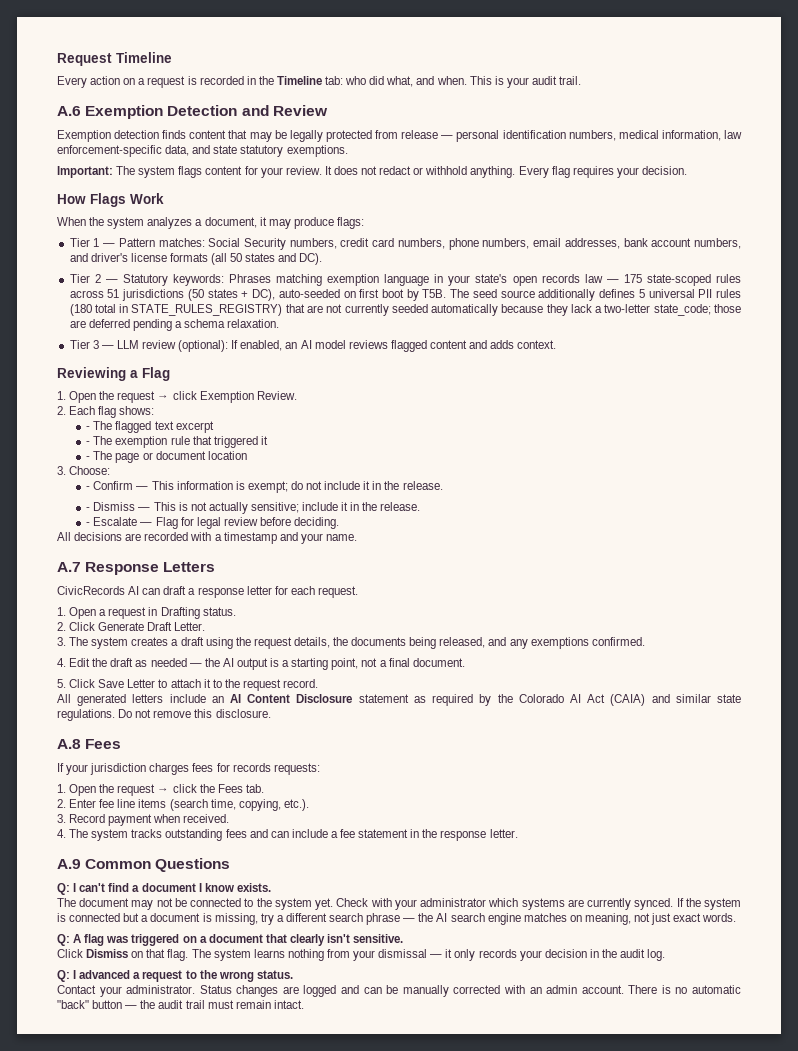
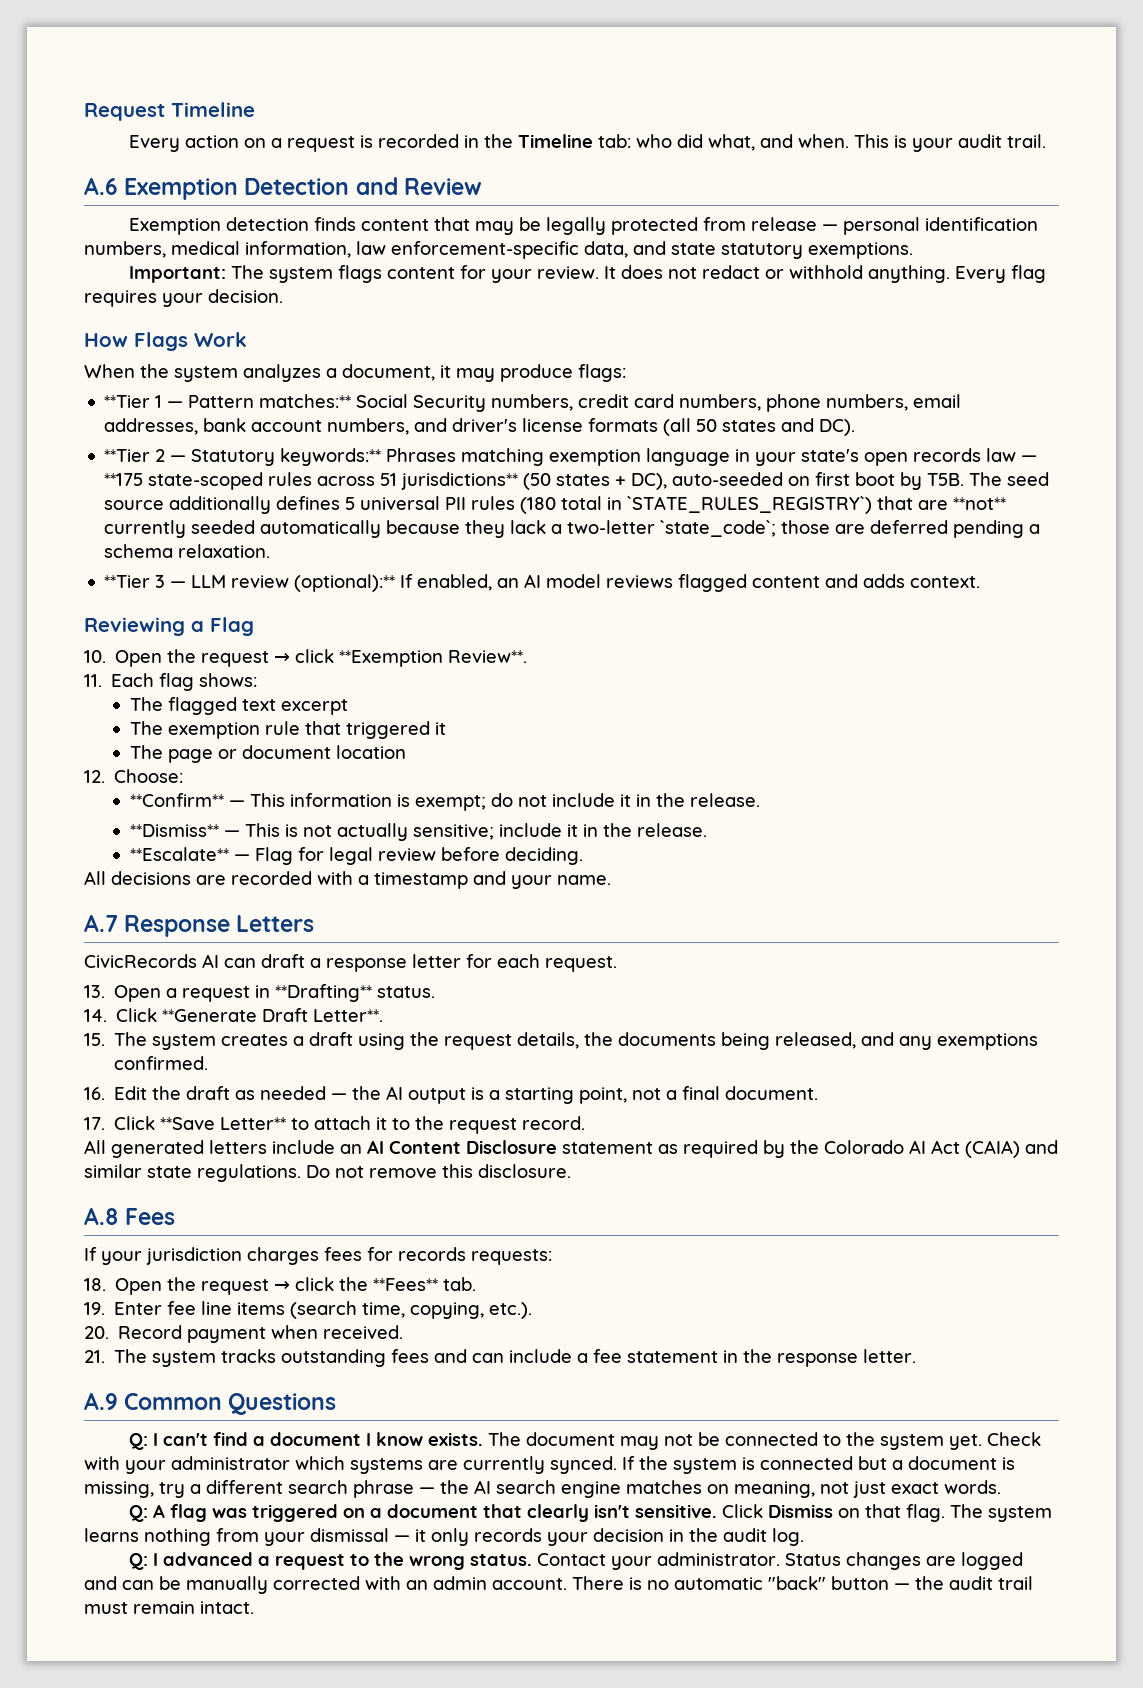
- Tier 1 — Pattern matches: Social Security numbers, credit card numbers, phone numbers, email addresses, bank account numbers, and driver's license formats (all 50 states and DC).
+ **Tier 1 — Pattern matches:** Social Security numbers, credit card numbers, phone numbers, email addresses, bank account numbers, and driver's license formats (all 50 states and DC).
- Tier 2 — Statutory keywords: Phrases matching exemption language in your state's open records law — 175 state-scoped rules across 51 jurisdictions (50 states + DC), auto-seeded on first boot by T5B. The seed source additionally defines 5 universal PII rules (180 total in STATE_RULES_REGISTRY) that are not currently seeded automatically because they lack a two-letter state_code; those are deferred pending a schema relaxation.
+ **Tier 2 — Statutory keywords:** Phrases matching exemption language in your state's open records law — **175 state-scoped rules across 51 jurisdictions** (50 states + DC), auto-seeded on first boot by T5B. The seed source additionally defines 5 universal PII rules (180 total in `STATE_RULES_REGISTRY`) that are **not** currently seeded automatically because they lack a two-letter `state_code`; those are deferred pending a schema relaxation.
- Tier 3 — LLM review (optional): If enabled, an AI model reviews flagged content and adds context.
+ **Tier 3 — LLM review (optional):** If enabled, an AI model reviews flagged content and adds context.
- 1. Open the request → click Exemption Review.
- 2. Each flag shows:
+ 10. Open the request → click **Exemption Review**.
+ 11. Each flag shows:
- - The flagged text excerpt
+ The flagged text excerpt
- - The exemption rule that triggered it
+ The exemption rule that triggered it
- - The page or document location
+ The page or document location
- 3. Choose:
+ 12. Choose:
- - Confirm — This information is exempt; do not include it in the release.
+ **Confirm** — This information is exempt; do not include it in the release.
- - Dismiss — This is not actually sensitive; include it in the release.
+ **Dismiss** — This is not actually sensitive; include it in the release.
- - Escalate — Flag for legal review before deciding.
+ **Escalate** — Flag for legal review before deciding.
- 1. Open a request in Drafting status.
- 2. Click Generate Draft Letter.
- 3. The system creates a draft using the request details, the documents being released, and any exemptions confirmed.
+ 13. Open a request in **Drafting** status.
+ 14. Click **Generate Draft Letter**.
+ 15. The system creates a draft using the request details, the documents being released, and any exemptions confirmed.
- 4. Edit the draft as needed — the AI output is a starting point, not a final document.
+ 16. Edit the draft as needed — the AI output is a starting point, not a final document.
- 5. Click Save Letter to attach it to the request record.
+ 17. Click **Save Letter** to attach it to the request record.
- 1. Open the request → click the Fees tab.
+ 18. Open the request → click the **Fees** tab.
- 2. Enter fee line items (search time, copying, etc.).
+ 19. Enter fee line items (search time, copying, etc.).
- 3. Record payment when received.
+ 20. Record payment when received.
- 4. The system tracks outstanding fees and can include a fee statement in the response letter.
+ 21. The system tracks outstanding fees and can include a fee statement in the response letter.
- Q: I can't find a document I know exists.
- The document may not be connected to the system yet.
+ Q: I can't find a document I know exists. The document may not be connected to the system yet.
- Q: A flag was triggered on a document that clearly isn't sensitive.
- Click Dismiss on that flag.
+ Q: A flag was triggered on a document that clearly isn't sensitive. Click Dismiss on that flag.
- Q: I advanced a request to the wrong status.
- Contact your administrator.
+ Q: I advanced a request to the wrong status. Contact your administrator.

